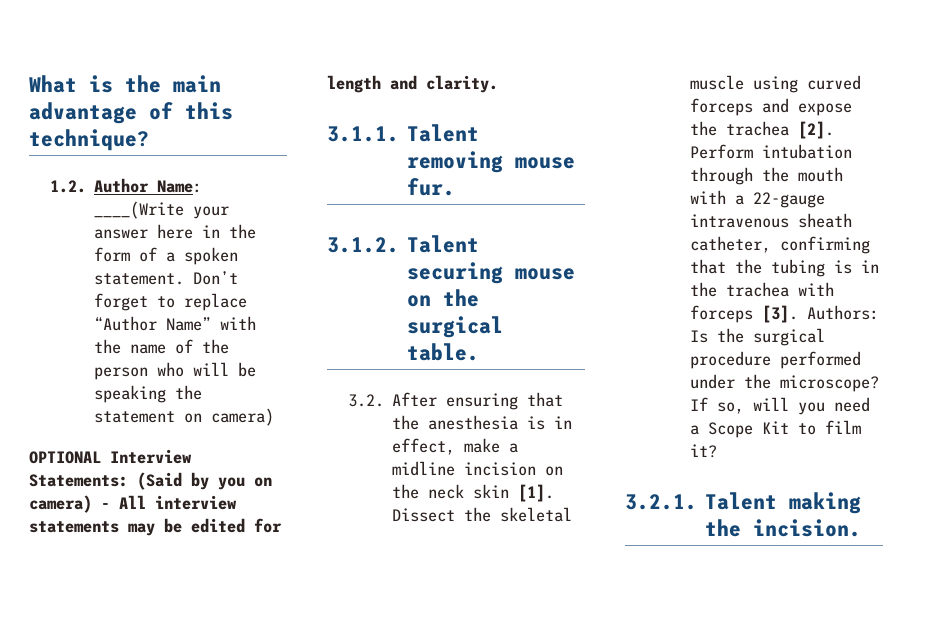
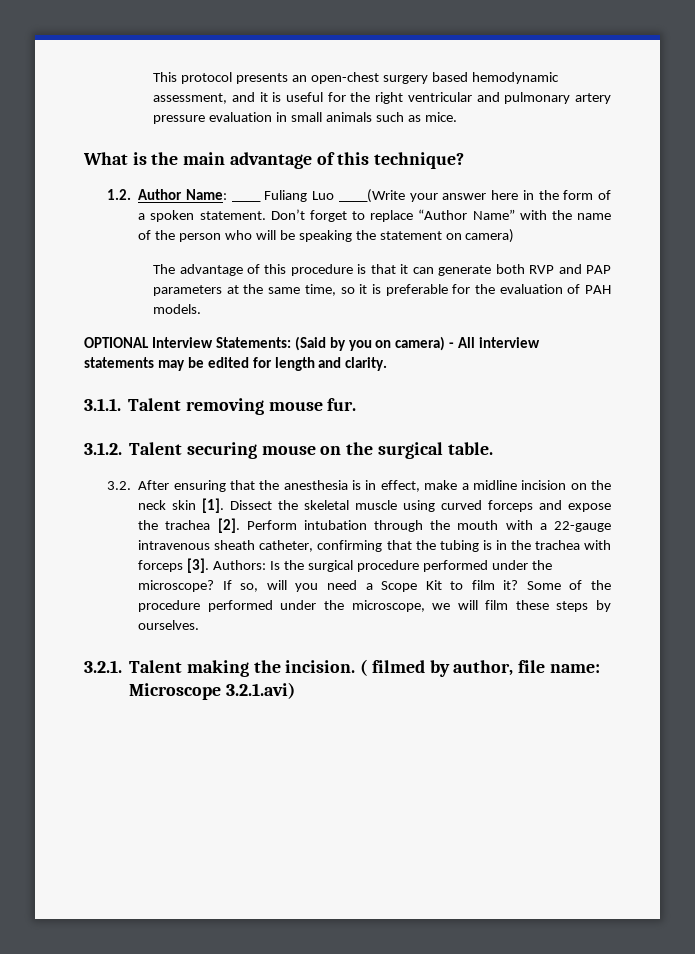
+ This protocol presents an open-chest surgery based hemodynamic assessment, and it is useful for the right ventricular and pulmonary artery pressure evaluation in small animals such as mice.
- 1.2. Author Name: ____(Write your answer here in the form of a spoken statement.
+ 1.2. Author Name: ____ Fuliang Luo ____(Write your answer here in the form of a spoken statement.
+ The advantage of this procedure is that it can generate both RVP and PAP parameters at the same time, so it is preferable for the evaluation of PAH models.
+ Some of the procedure performed under the microscope, we will film these steps by ourselves.
+ ( filmed by author, file name: Microscope 3.2.1.avi)

